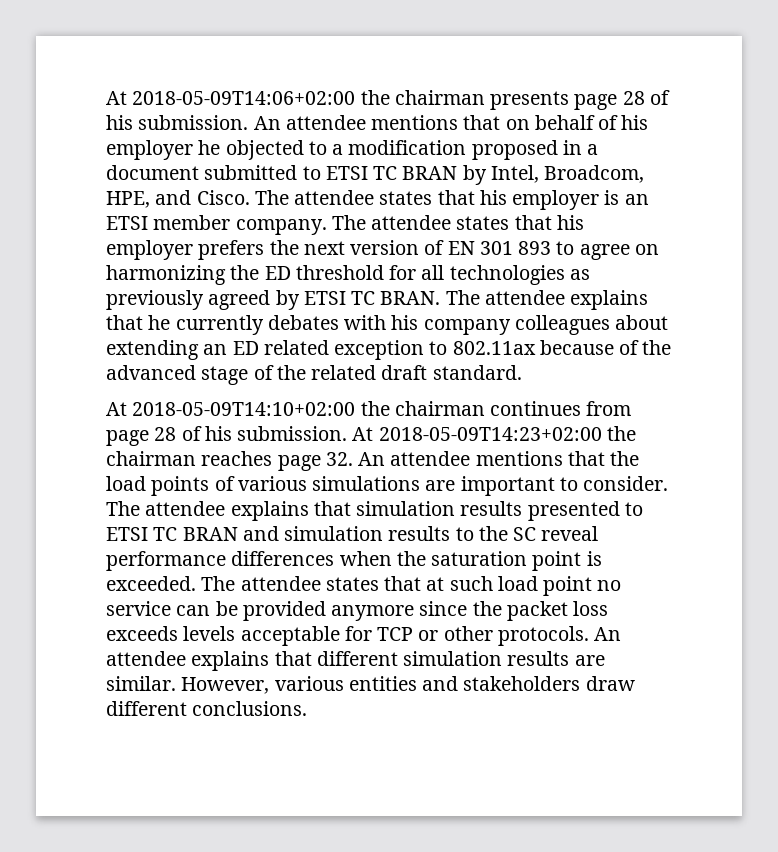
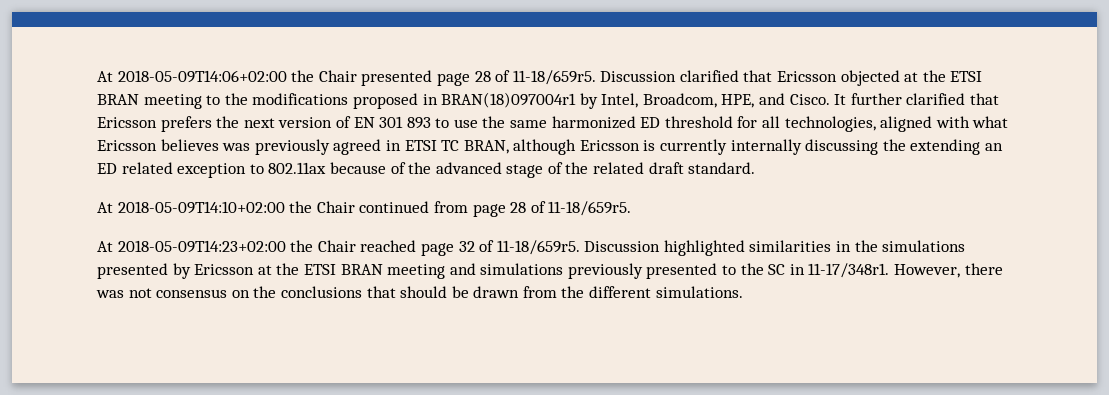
- At 2018-05-09T14:06+02:00 the chairman presents page 28 of his submission. An attendee mentions that on behalf of his employer he objected to a modification proposed in a document submitted to ETSI TC BRAN by Intel, Broadcom, HPE, and Cisco.
+ At 2018-05-09T14:06+02:00 the Chair presented page 28 of 11-18/659r5. Discussion clarified that Ericsson objected at the ETSI BRAN meeting to the modifications proposed in BRAN(18)097004r1 by Intel, Broadcom, HPE, and Cisco.
- The attendee states that his employer is an ETSI member company. The attendee states that his employer prefers the next version of EN 301 893 to agree on harmonizing the ED threshold for all technologies as previously agreed by ETSI TC BRAN. The attendee explains that he currently debates with his company colleagues about extending an ED related exception to 802.11ax because of the advanced stage of the related draft standard.
+ It further clarified that Ericsson prefers the next version of EN 301 893 to use the same harmonized ED threshold for all technologies, aligned with what Ericsson believes was previously agreed in ETSI TC BRAN, although Ericsson is currently internally discussing the extending an ED related exception to 802.11ax because of the advanced stage of the related draft standard.
- At 2018-05-09T14:10+02:00 the chairman continues from page 28 of his submission. At 2018-05-09T14:23+02:00 the chairman reaches page 32. An attendee mentions that the load points of various simulations are important to consider. The attendee explains that simulation results presented to ETSI TC BRAN and simulation results to the SC reveal performance differences when the saturation point is exceeded. The attendee states that at such load point no service can be provided anymore since the packet loss exceeds levels acceptable for TCP or other protocols. An attendee explains that different simulation results are similar. However, various entities and stakeholders draw different conclusions.
+ At 2018-05-09T14:10+02:00 the Chair continued from page 28 of 11-18/659r5.
+ At 2018-05-09T14:23+02:00 the Chair reached page 32 of 11-18/659r5. Discussion highlighted similarities in the simulations presented by Ericsson at the ETSI BRAN meeting and simulations previously presented to the SC in 11-17/348r1. However, there was not consensus on the conclusions that should be drawn from the different simulations.

